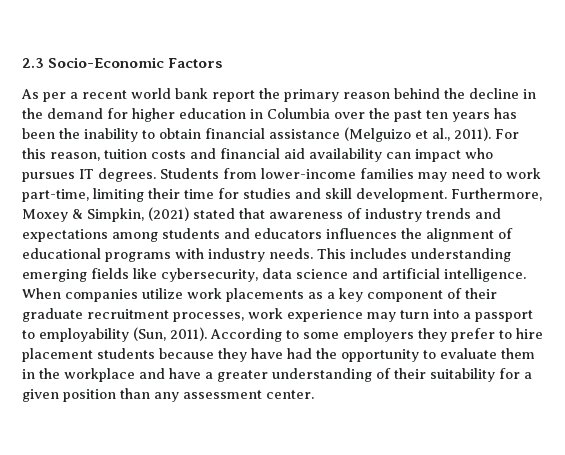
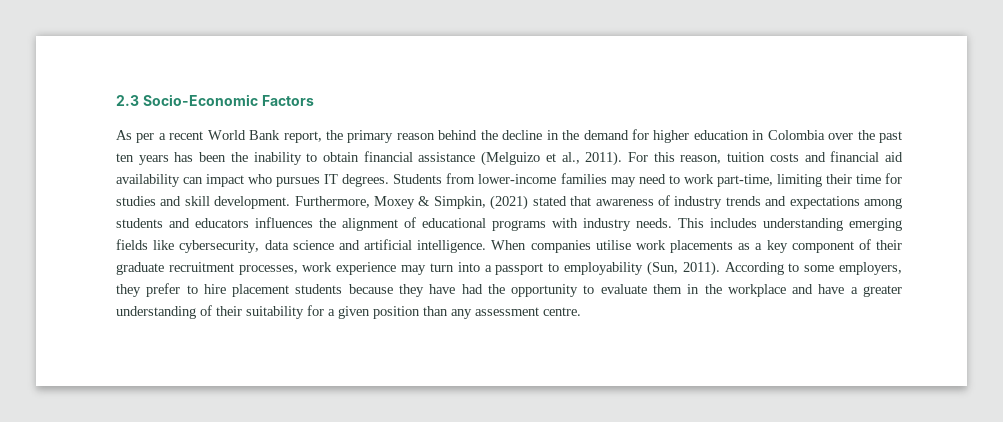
- As per a recent world bank report the primary reason behind the decline in the demand for higher education in Columbia over the past ten years has been the inability to obtain financial assistance (Melguizo et al., 2011).
+ As per a recent World Bank report, the primary reason behind the decline in the demand for higher education in Colombia over the past ten years has been the inability to obtain financial assistance (Melguizo et al., 2011).
- When companies utilize work placements as a key component of their graduate recruitment processes, work experience may turn into a passport to employability (Sun, 2011).
+ When companies utilise work placements as a key component of their graduate recruitment processes, work experience may turn into a passport to employability (Sun, 2011).
- According to some employers they prefer to hire placement students because they have had the opportunity to evaluate them in the workplace and have a greater understanding of their suitability for a given position than any assessment center.
+ According to some employers, they prefer to hire placement students because they have had the opportunity to evaluate them in the workplace and have a greater understanding of their suitability for a given position than any assessment centre.

